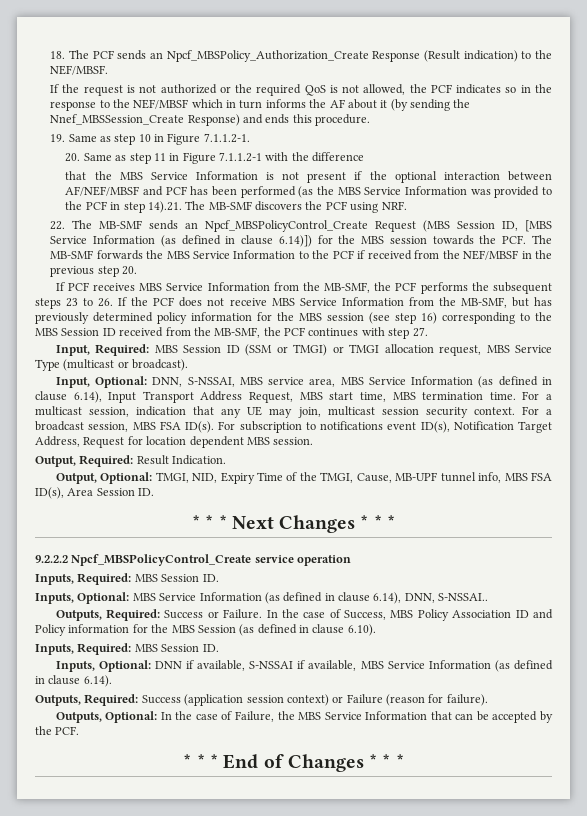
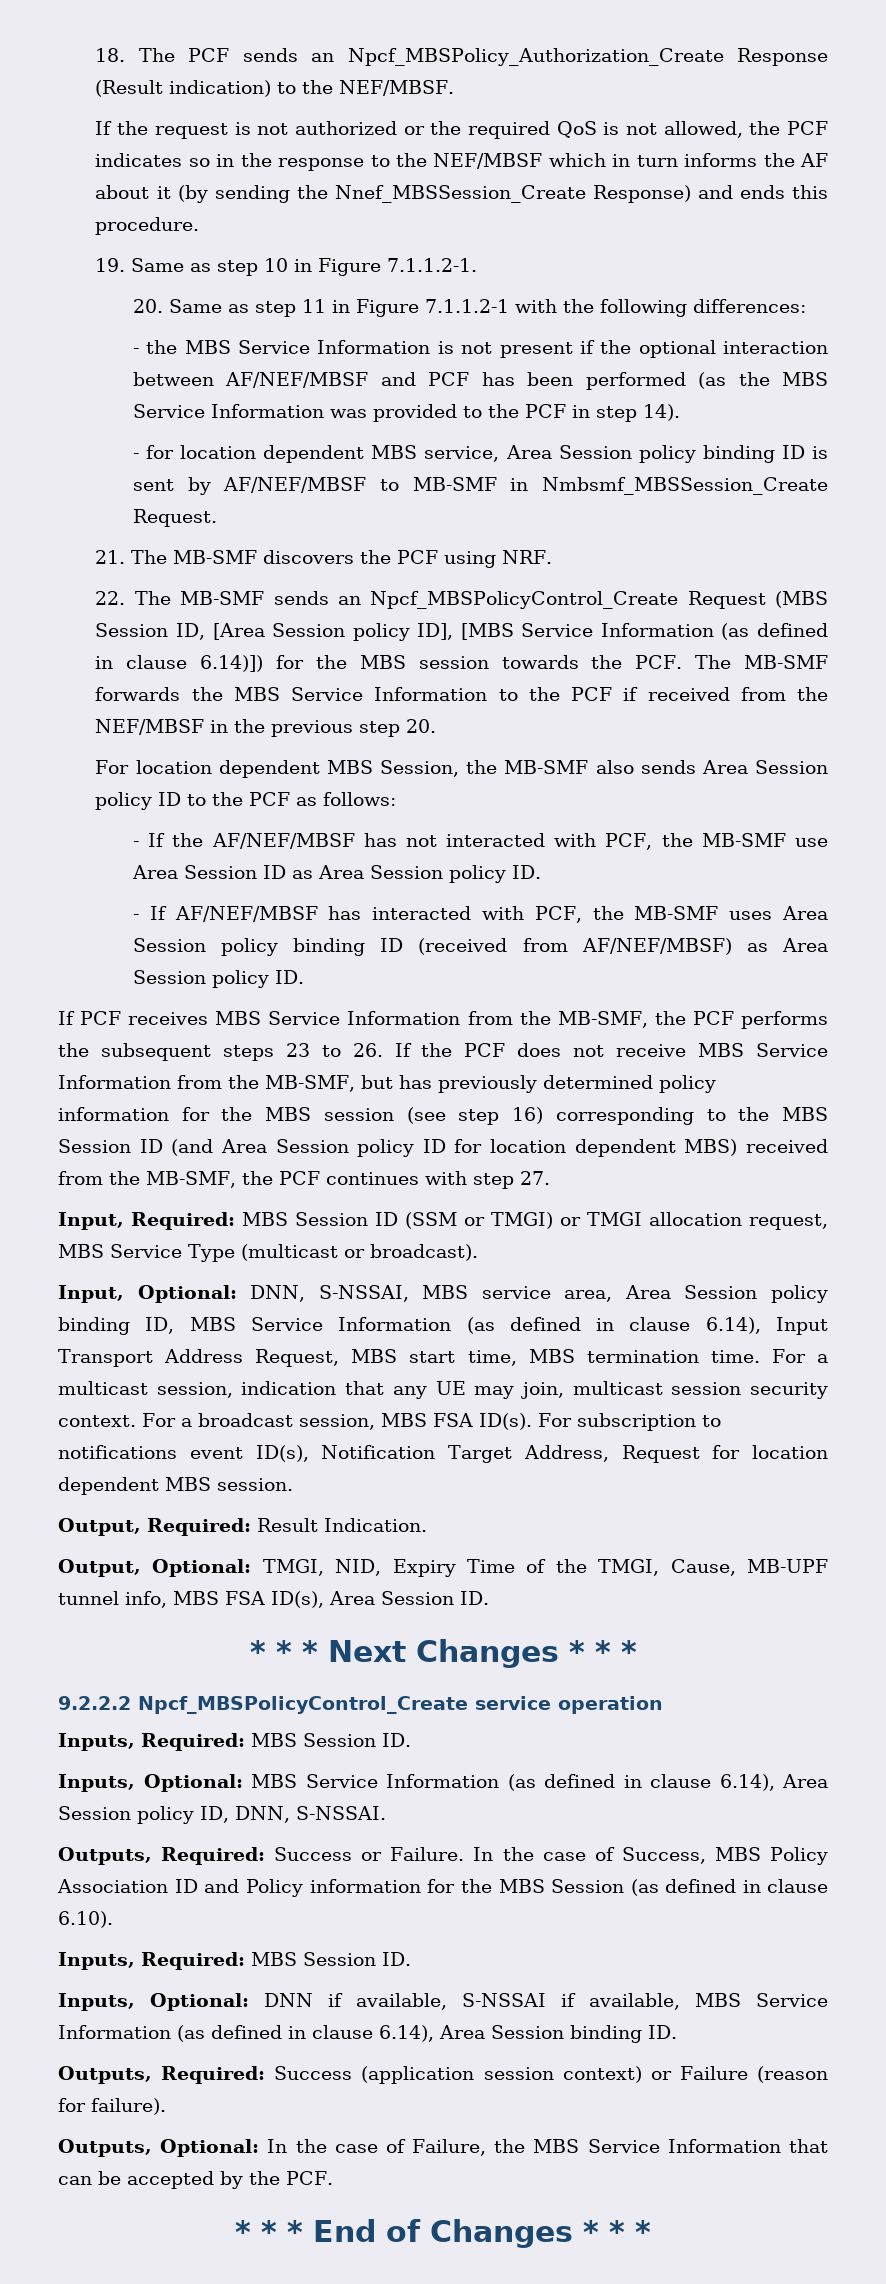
- 20. Same as step 11 in Figure 7.1.1.2-1 with the difference
- that the MBS Service Information is not present if the optional interaction between AF/NEF/MBSF and PCF has been performed (as the MBS Service Information was provided to the PCF in step 14).21. The MB-SMF discovers the PCF using NRF.
+ 20. Same as step 11 in Figure 7.1.1.2-1 with the following differences:
+ - the MBS Service Information is not present if the optional interaction between AF/NEF/MBSF and PCF has been performed (as the MBS Service Information was provided to the PCF in step 14).
+ - for location dependent MBS service, Area Session policy binding ID is sent by AF/NEF/MBSF to MB-SMF in Nmbsmf_MBSSession_Create Request.
+ 21. The MB-SMF discovers the PCF using NRF.
- 22. The MB-SMF sends an Npcf_MBSPolicyControl_Create Request (MBS Session ID, [MBS Service Information (as defined in clause 6.14)]) for the MBS session towards the PCF. The MB-SMF forwards the MBS Service Information to the PCF if received from the NEF/MBSF in the previous step 20.
+ 22. The MB-SMF sends an Npcf_MBSPolicyControl_Create Request (MBS Session ID, [Area Session policy ID], [MBS Service Information (as defined in clause 6.14)]) for the MBS session towards the PCF. The MB-SMF forwards the MBS Service Information to the PCF if received from the NEF/MBSF in the previous step 20.
+ For location dependent MBS Session, the MB-SMF also sends Area Session policy ID to the PCF as follows:
+ - If the AF/NEF/MBSF has not interacted with PCF, the MB-SMF use Area Session ID as Area Session policy ID.
+ - If AF/NEF/MBSF has interacted with PCF, the MB-SMF uses Area Session policy binding ID (received from AF/NEF/MBSF) as Area Session policy ID.
- If PCF receives MBS Service Information from the MB-SMF, the PCF performs the subsequent steps 23 to 26. If the PCF does not receive MBS Service Information from the MB-SMF, but has previously determined policy information for the MBS session (see step 16) corresponding to the MBS Session ID received from the MB-SMF, the PCF continues with step 27.
+ If PCF receives MBS Service Information from the MB-SMF, the PCF performs the subsequent steps 23 to 26. If the PCF does not receive MBS Service Information from the MB-SMF, but has previously determined policy information for the MBS session (see step 16) corresponding to the MBS Session ID (and Area Session policy ID for location dependent MBS) received from the MB-SMF, the PCF continues with step 27.
- Input, Optional: DNN, S-NSSAI, MBS service area, MBS Service Information (as defined in clause 6.14), Input Transport Address Request, MBS start time, MBS termination time.
+ Input, Optional: DNN, S-NSSAI, MBS service area, Area Session policy binding ID, MBS Service Information (as defined in clause 6.14), Input Transport Address Request, MBS start time, MBS termination time.
- Inputs, Optional: MBS Service Information (as defined in clause 6.14), DNN, S-NSSAI..
+ Inputs, Optional: MBS Service Information (as defined in clause 6.14), Area Session policy ID, DNN, S-NSSAI.
- Inputs, Optional: DNN if available, S-NSSAI if available, MBS Service Information (as defined in clause 6.14).
+ Inputs, Optional: DNN if available, S-NSSAI if available, MBS Service Information (as defined in clause 6.14), Area Session binding ID.

